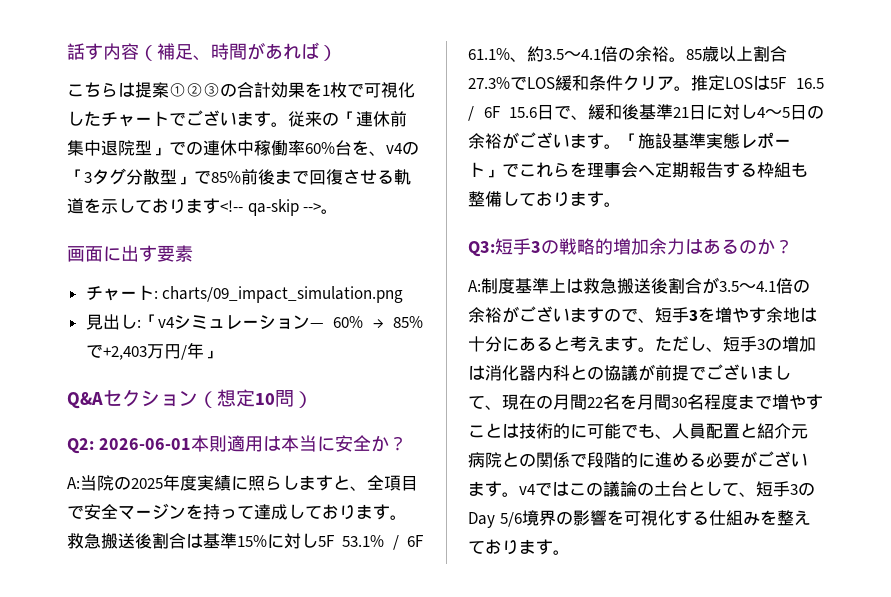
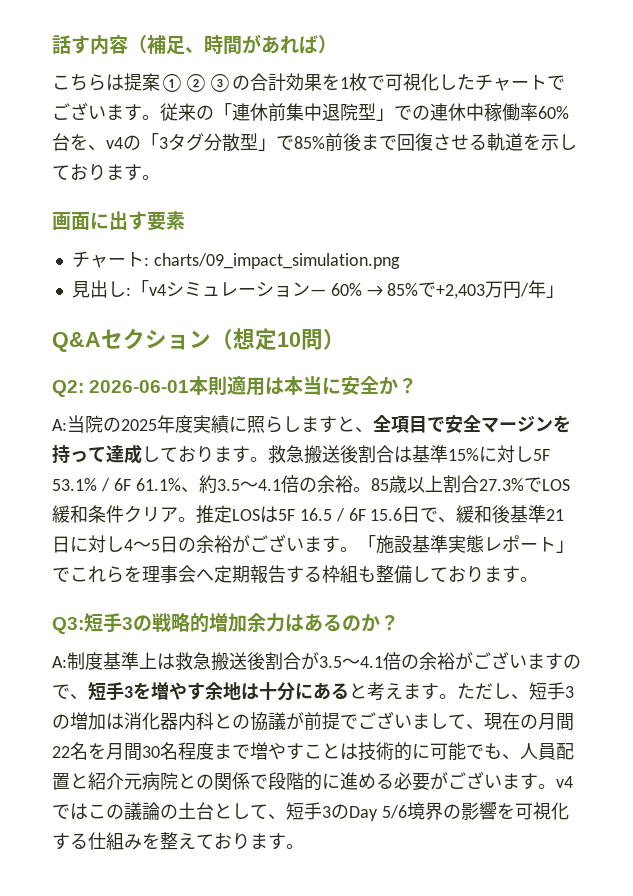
- 従来の「連休前集中退院型」での連休中稼働率60%台を、v4の「3タグ分散型」で85%前後まで回復させる軌道を示しております<!-- qa-skip -->。
+ 従来の「連休前集中退院型」での連休中稼働率60%台を、v4の「3タグ分散型」で85%前後まで回復させる軌道を示しております。

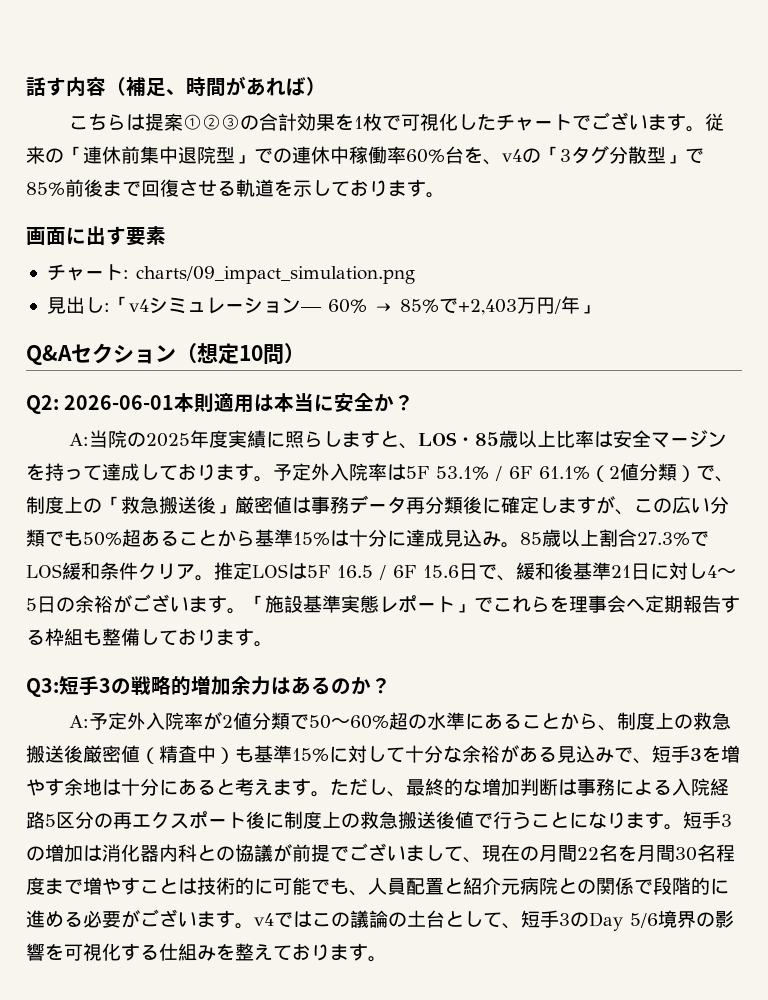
- A:当院の2025年度実績に照らしますと、全項目で安全マージンを持って達成しております。
+ A:当院の2025年度実績に照らしますと、LOS・85歳以上比率は安全マージンを持って達成しております。
- 救急搬送後割合は基準15%に対し5F 53.1% / 6F 61.1%、約3.5〜4.1倍の余裕。
+ 予定外入院率は5F 53.1% / 6F 61.1%（2値分類）で、制度上の「救急搬送後」厳密値は事務データ再分類後に確定しますが、この広い分類でも50%超あることから基準15%は十分に達成見込み。
- A:制度基準上は救急搬送後割合が3.5〜4.1倍の余裕がございますので、短手3を増やす余地は十分にあると考えます。
+ A:予定外入院率が2値分類で50〜60%超の水準にあることから、制度上の救急搬送後厳密値（精査中）も基準15%に対して十分な余裕がある見込みで、短手3を増やす余地は十分にあると考えます。
- ただし、短手3の増加は消化器内科との協議が前提でございまして、現在の月間22名を月間30名程度まで増やすことは技術的に可能でも、人員配置と紹介元病院との関係で段階的に進める必要がございます。v4ではこの議論の土台として、短手3のDay 5/6境界の影響を可視化する仕組みを整えております。
+ ただし、最終的な増加判断は事務による入院経路5区分の再エクスポート後に制度上の救急搬送後値で行うことになります。短手3の増加は消化器内科との協議が前提でございまして、現在の月間22名を月間30名程度まで増やすことは技術的に可能でも、人員配置と紹介元病院との関係で段階的に進める必要がございます。v4ではこの議論の土台として、短手3のDay 5/6境界の影響を可視化する仕組みを整えております。

